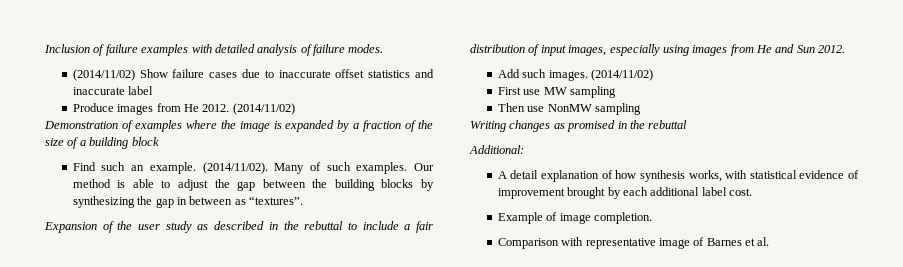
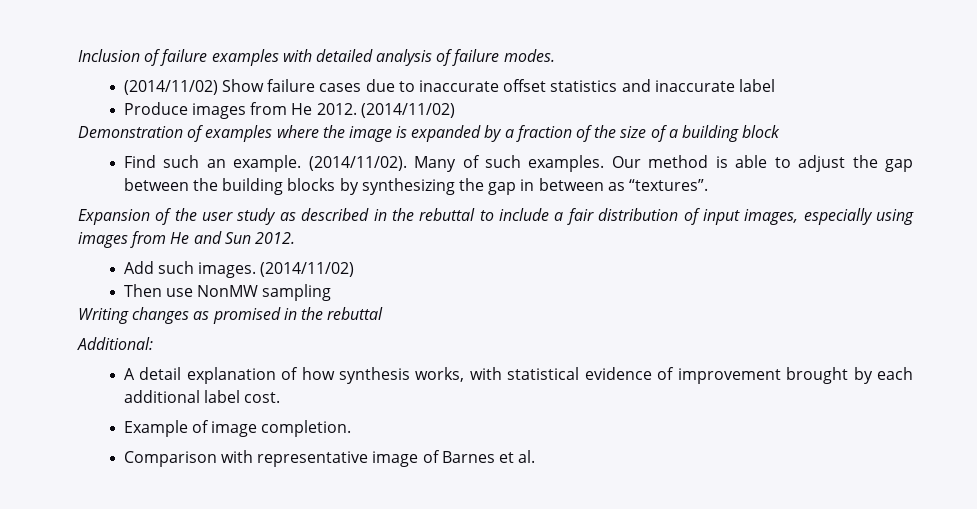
- First use MW sampling

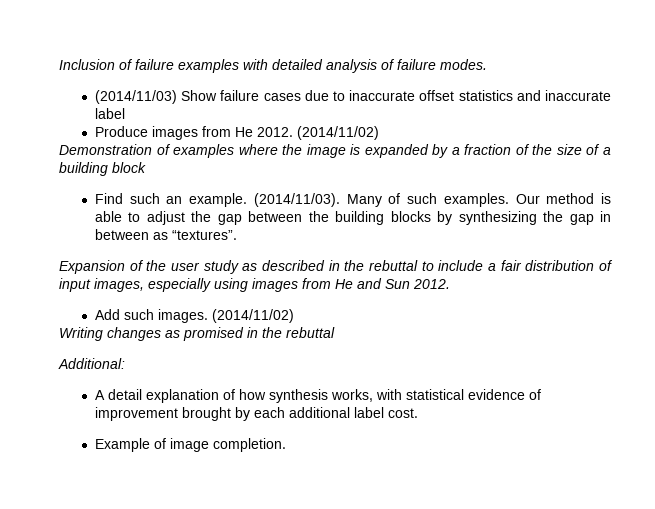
- (2014/11/02) Show failure cases due to inaccurate offset statistics and inaccurate label
+ (2014/11/03) Show failure cases due to inaccurate offset statistics and inaccurate label
- (2014/11/02).
+ (2014/11/03).
- Then use NonMW sampling
- Comparison with representative image of Barnes et al.

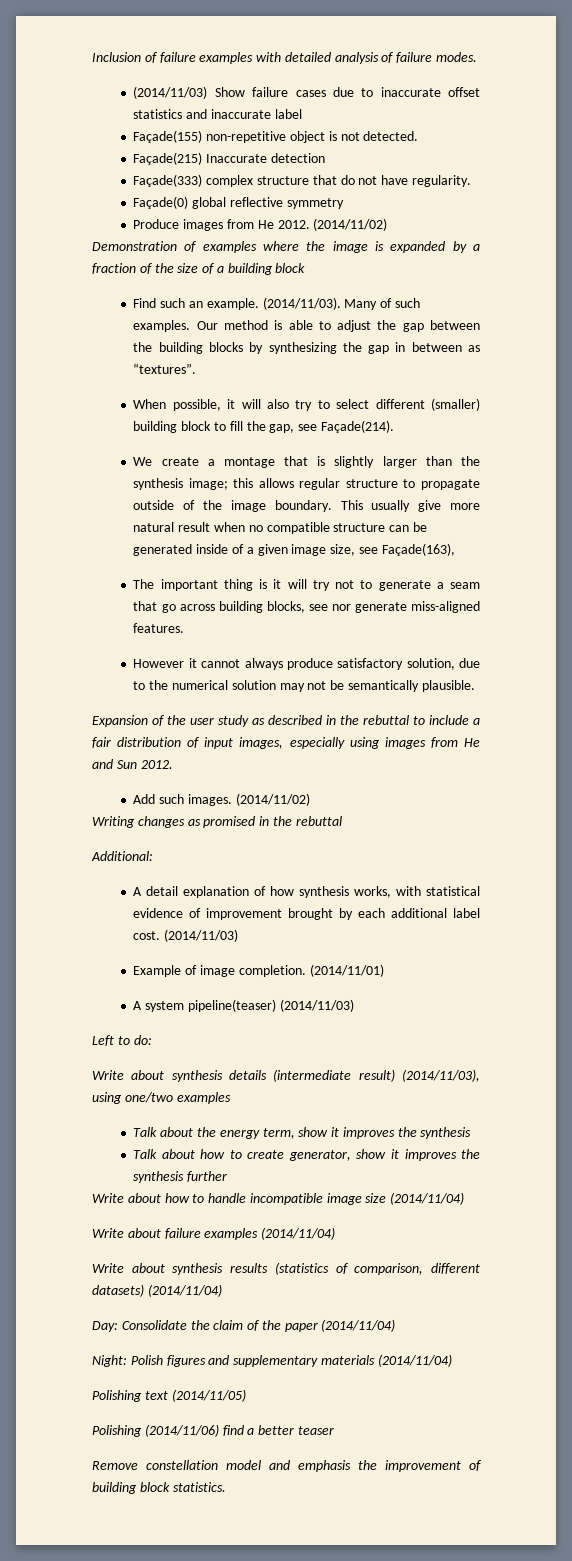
+ Façade(155) non-repetitive object is not detected.
+ Façade(215) Inaccurate detection
+ Façade(333) complex structure that do not have regularity.
+ Façade(0) global reflective symmetry
+ When possible, it will also try to select different (smaller) building block to fill the gap, see Façade(214).
+ We create a montage that is slightly larger than the synthesis image; this allows regular structure to propagate outside of the image boundary. This usually give more natural result when no compatible structure can be generated inside of a given image size, see Façade(163),
+ The important thing is it will try not to generate a seam that go across building blocks, see nor generate miss-aligned features.
+ However it cannot always produce satisfactory solution, due to the numerical solution may not be semantically plausible.
- A detail explanation of how synthesis works, with statistical evidence of improvement brought by each additional label cost.
+ A detail explanation of how synthesis works, with statistical evidence of improvement brought by each additional label cost. (2014/11/03)
+ (2014/11/01)
+ A system pipeline(teaser) (2014/11/03)
+ Left to do:
+ Write about synthesis details (intermediate result) (2014/11/03), using one/two examples
+ Talk about the energy term, show it improves the synthesis
+ Talk about how to create generator, show it improves the synthesis further
+ Write about how to handle incompatible image size (2014/11/04)
+ Write about failure examples (2014/11/04)
+ Write about synthesis results (statistics of comparison, different datasets) (2014/11/04)
+ Day: Consolidate the claim of the paper (2014/11/04)
+ Night: Polish figures and supplementary materials (2014/11/04)
+ Polishing text (2014/11/05)
+ Polishing (2014/11/06) find a better teaser
+ Remove constellation model and emphasis the improvement of building block statistics.

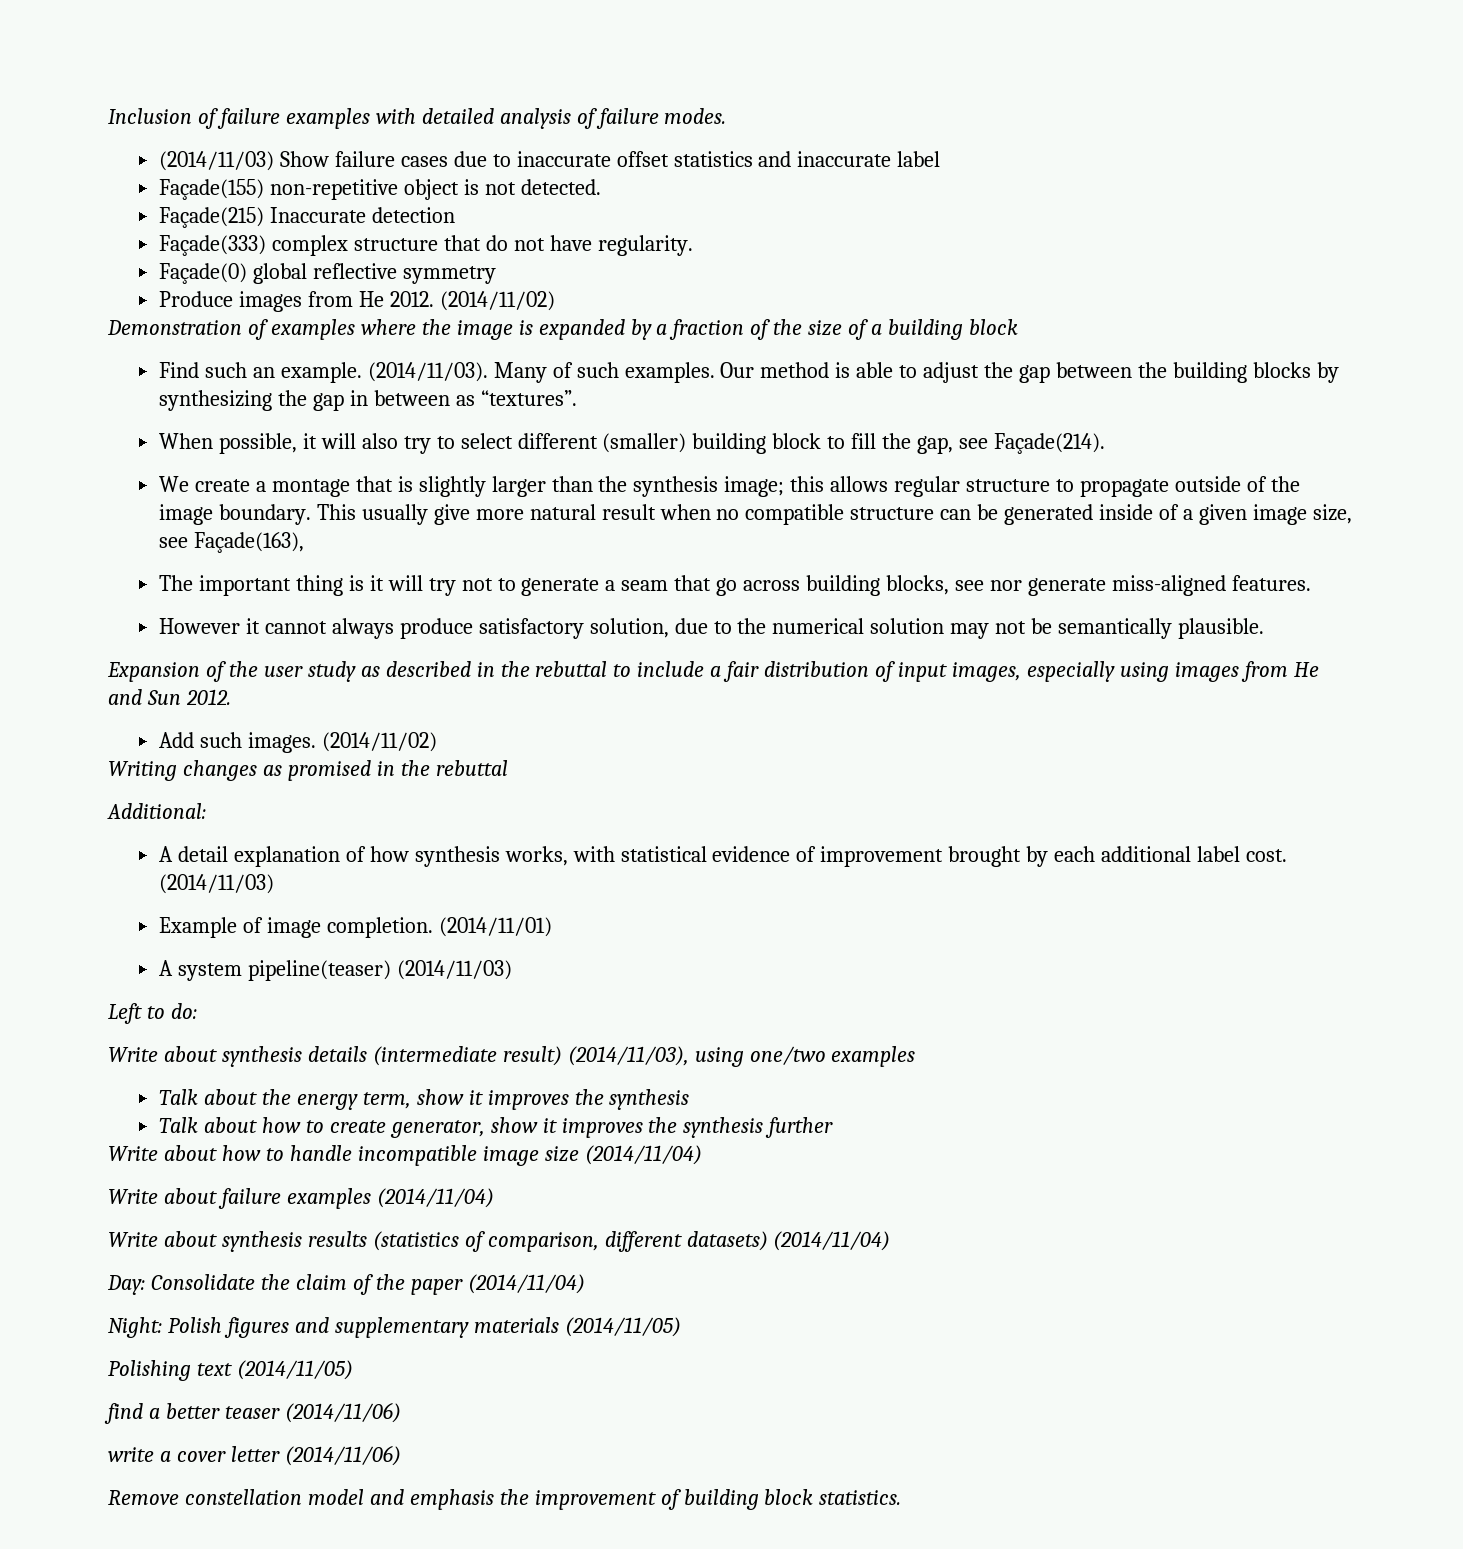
- Night: Polish figures and supplementary materials (2014/11/04)
+ Night: Polish figures and supplementary materials (2014/11/05)
- Polishing (2014/11/06) find a better teaser
+ find a better teaser (2014/11/06)
+ write a cover letter (2014/11/06)

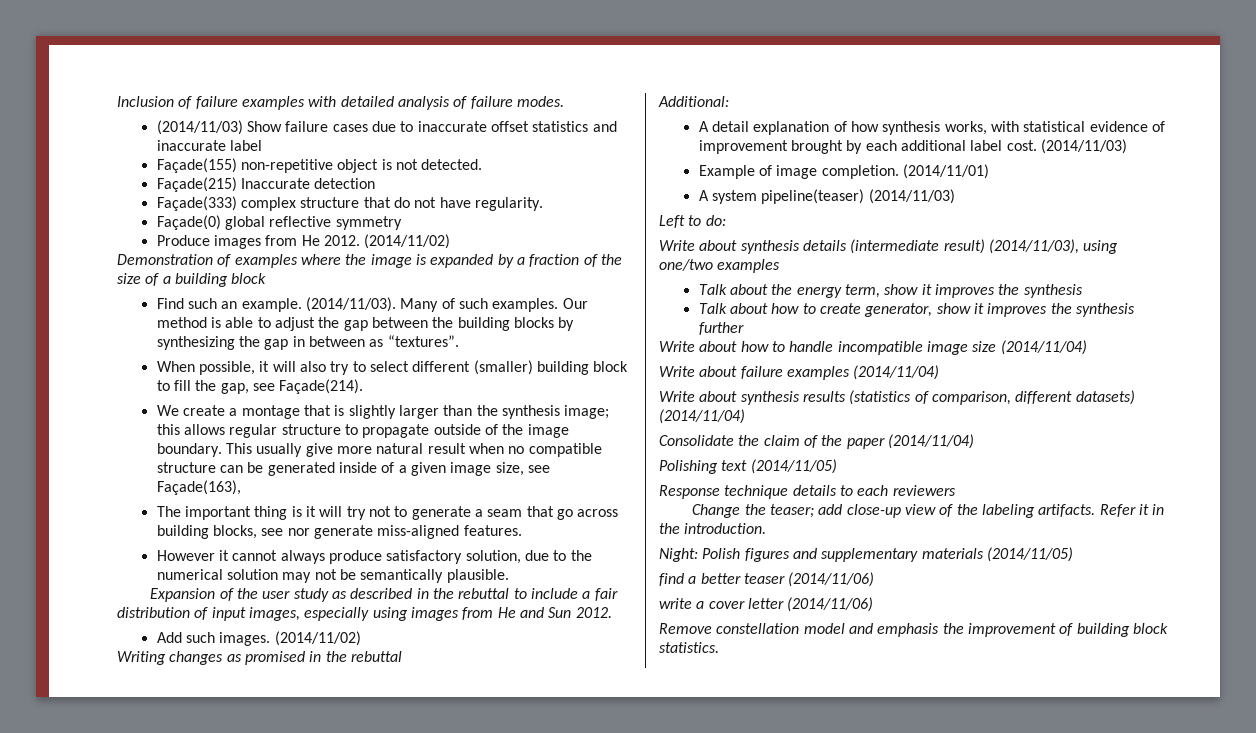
- Day: Consolidate the claim of the paper (2014/11/04)
+ Consolidate the claim of the paper (2014/11/04)
+ Polishing text (2014/11/05)
+ Response technique details to each reviewers
+ Change the teaser; add close-up view of the labeling artifacts. Refer it in the introduction.
- Polishing text (2014/11/05)

